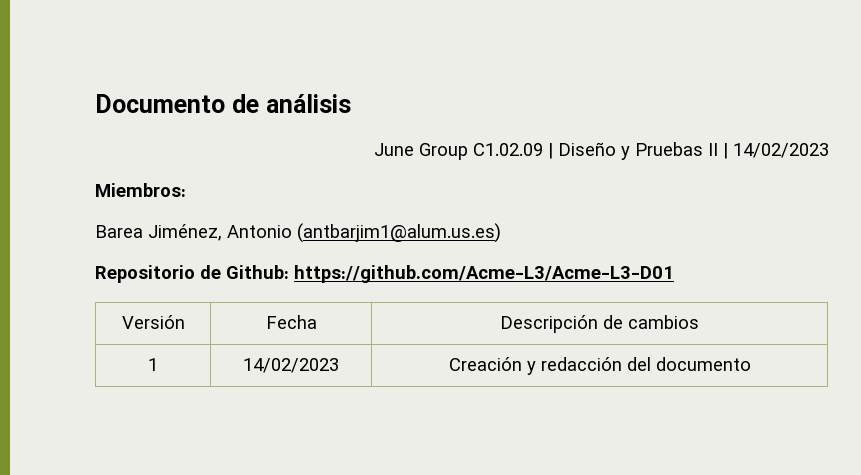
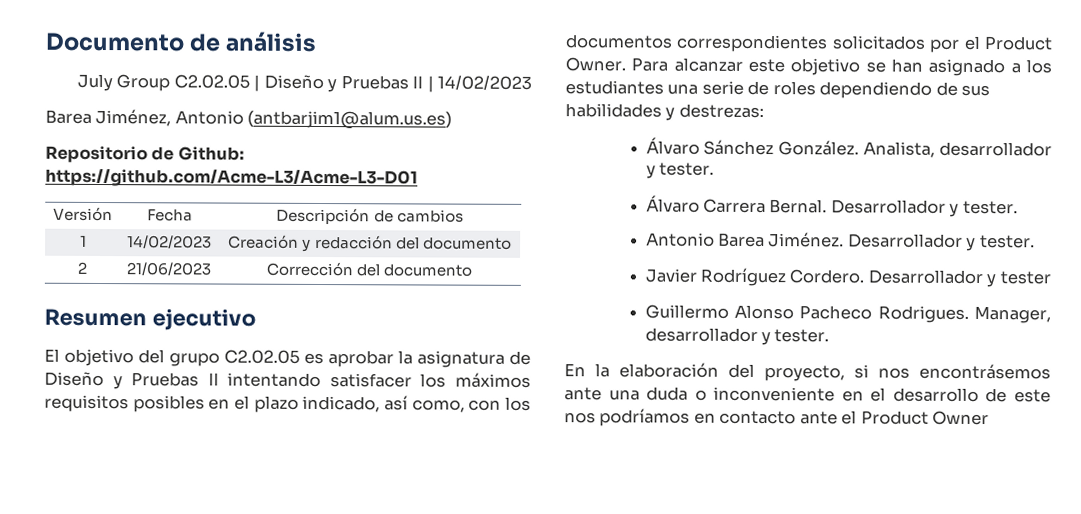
- June Group C1.02.09 | Diseño y Pruebas II | 14/02/2023
+ July Group C2.02.05 | Diseño y Pruebas II | 14/02/2023
- Miembros:
+ 2 | 21/06/2023 | Corrección del documento
+ Resumen ejecutivo
+ El objetivo del grupo C2.02.05 es aprobar la asignatura de Diseño y Pruebas II intentando satisfacer los máximos requisitos posibles en el plazo indicado, así como, con los documentos correspondientes solicitados por el Product Owner. Para alcanzar este objetivo se han asignado a los estudiantes una serie de roles dependiendo de sus habilidades y destrezas:
+ Álvaro Sánchez González. Analista, desarrollador y tester.
+ Álvaro Carrera Bernal. Desarrollador y tester.
+ Antonio Barea Jiménez. Desarrollador y tester.
+ Javier Rodríguez Cordero. Desarrollador y tester
+ Guillermo Alonso Pacheco Rodrigues. Manager, desarrollador y tester.
+ En la elaboración del proyecto, si nos encontrásemos ante una duda o inconveniente en el desarrollo de este nos podríamos en contacto ante el Product Owner

